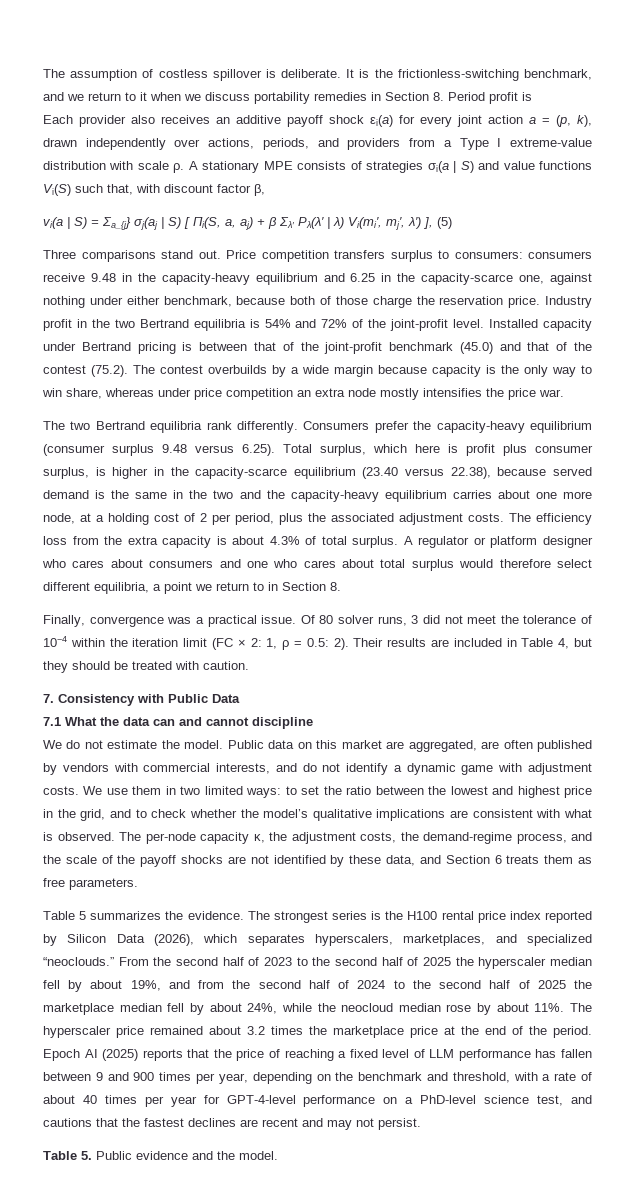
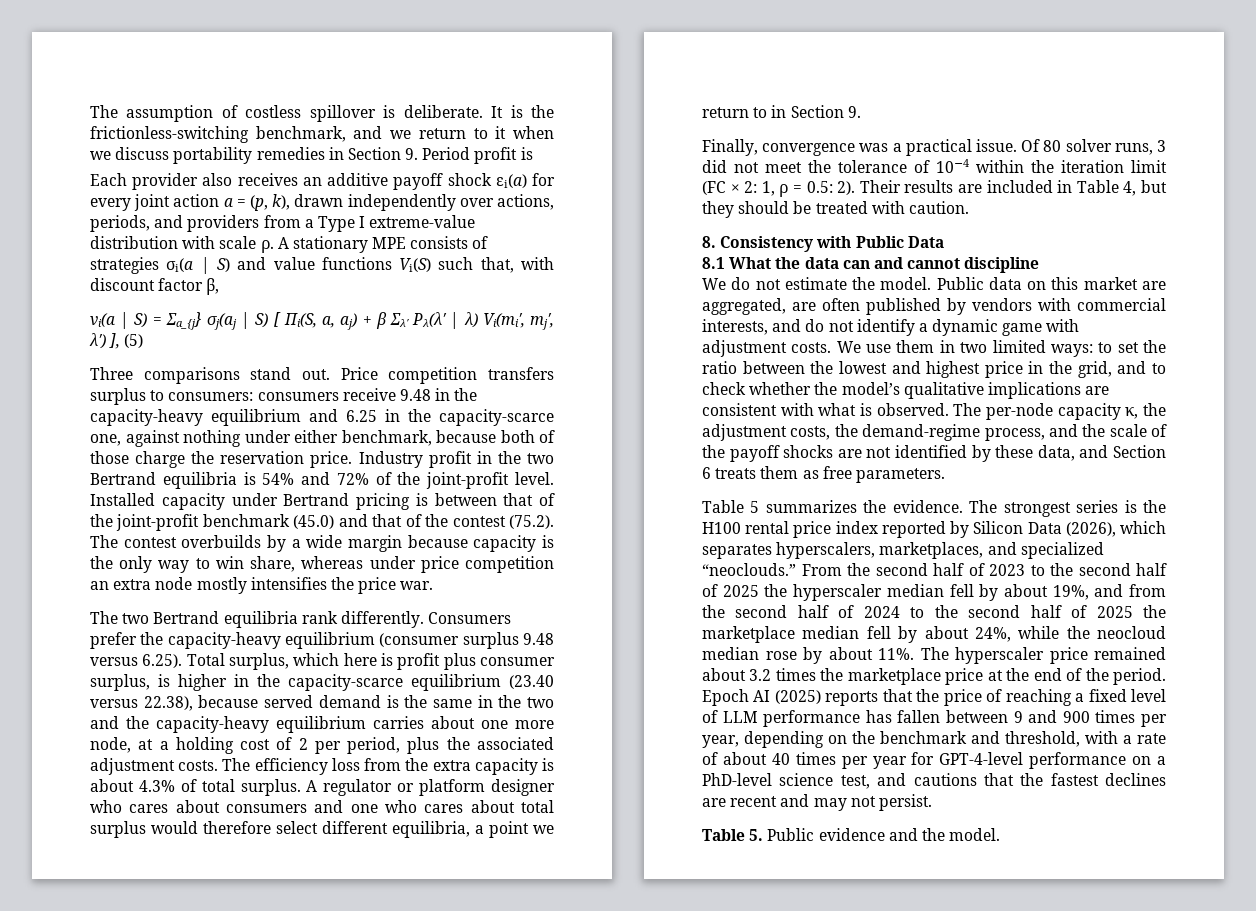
- It is the frictionless-switching benchmark, and we return to it when we discuss portability remedies in Section 8. Period profit is
+ It is the frictionless-switching benchmark, and we return to it when we discuss portability remedies in Section 9. Period profit is
- A regulator or platform designer who cares about consumers and one who cares about total surplus would therefore select different equilibria, a point we return to in Section 8.
+ A regulator or platform designer who cares about consumers and one who cares about total surplus would therefore select different equilibria, a point we return to in Section 9.
- 7. Consistency with Public Data
+ 8. Consistency with Public Data
- 7.1 What the data can and cannot discipline
+ 8.1 What the data can and cannot discipline

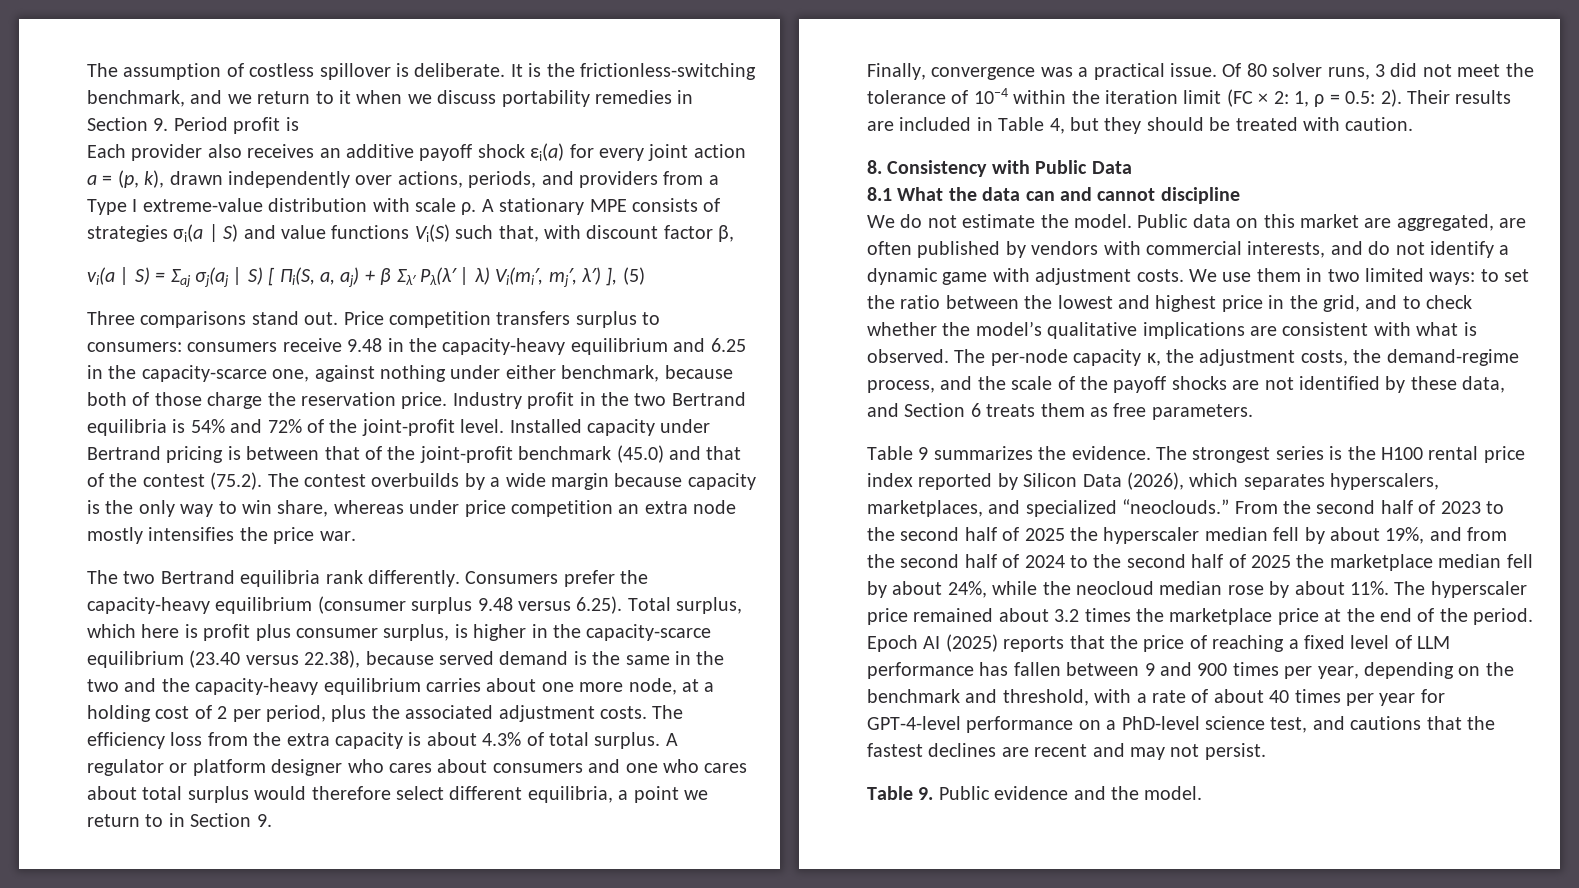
- vi(a | S) = Σa_{j} σj(aj | S) [ Πi(S, a, aj) + β Σλ′ Pλ(λ′ | λ) Vi(mi′, mj′, λ′) ], (5)
+ vi(a | S) = Σaj σj(aj | S) [ Πi(S, a, aj) + β Σλ′ Pλ(λ′ | λ) Vi(mi′, mj′, λ′) ], (5)
- Table 5 summarizes the evidence.
+ Table 9 summarizes the evidence.
- Table 5. Public evidence and the model.
+ Table 9. Public evidence and the model.

